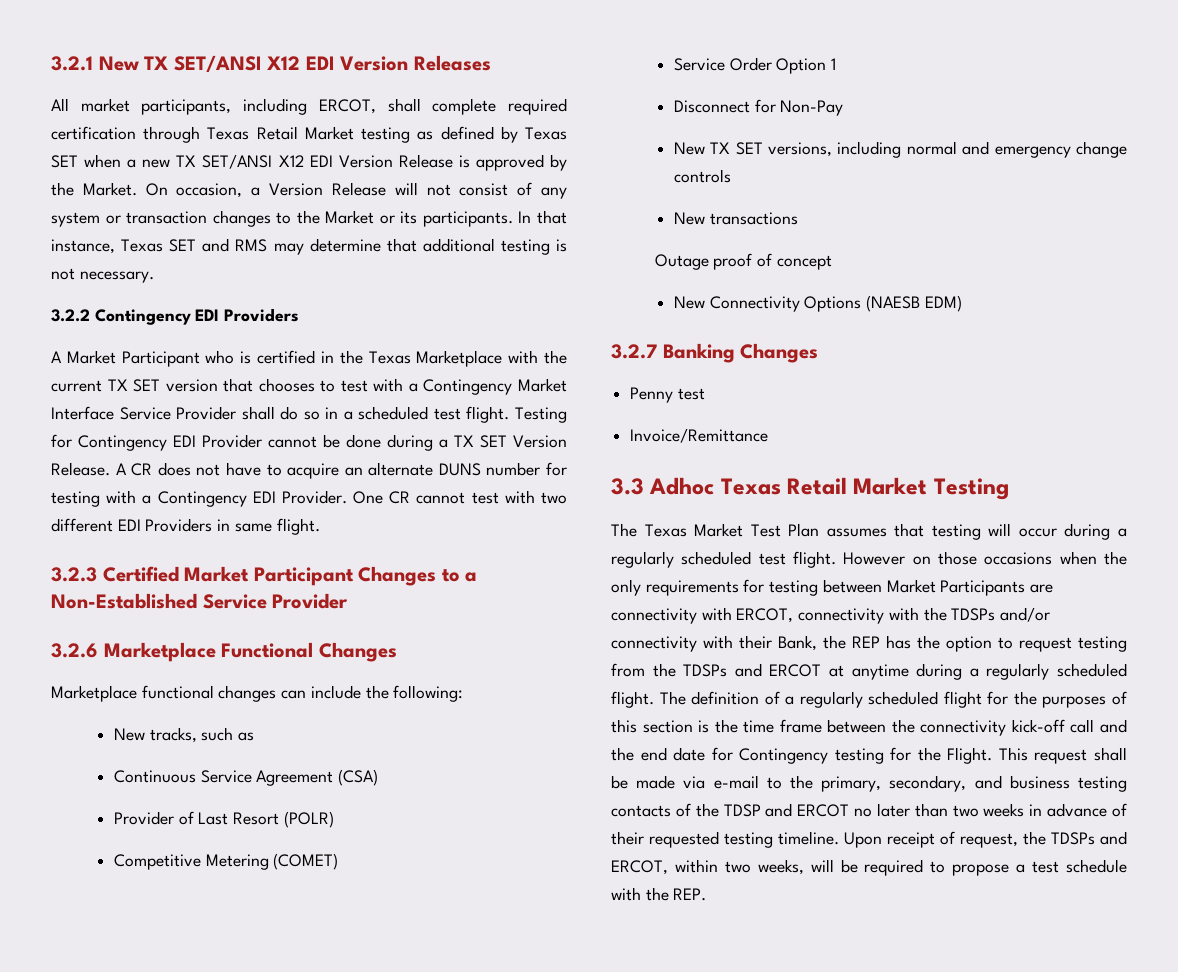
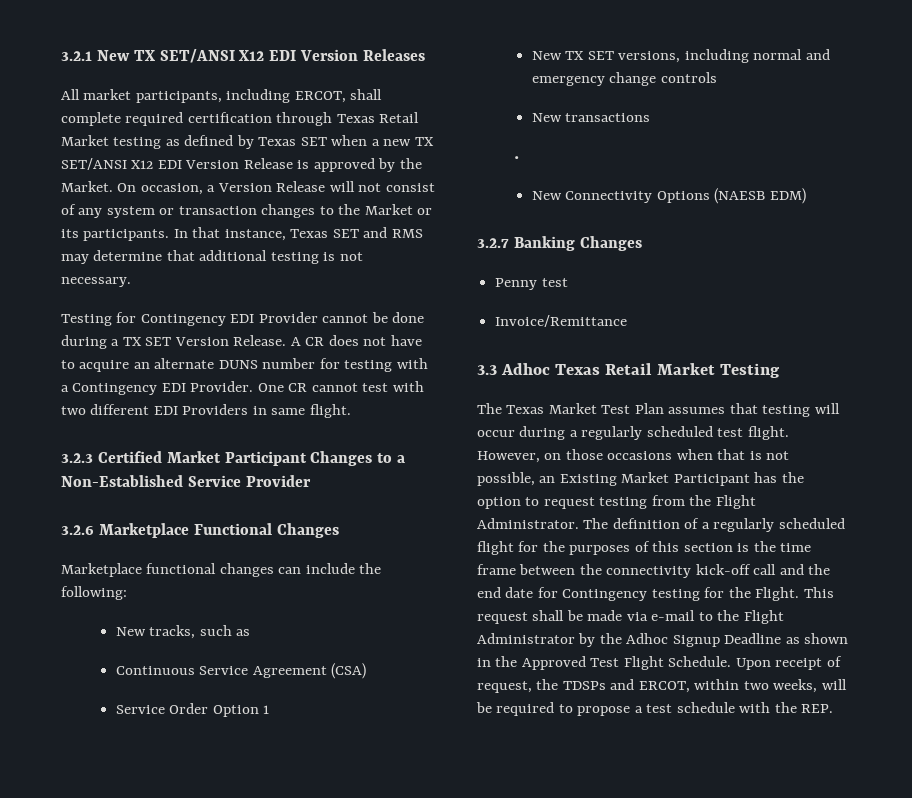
- 3.2.2 Contingency EDI Providers
- A Market Participant who is certified in the Texas Marketplace with the current TX SET version that chooses to test with a Contingency Market Interface Service Provider shall do so in a scheduled test flight.
- Provider of Last Resort (POLR)
- Competitive Metering (COMET)
- Disconnect for Non-Pay
- Outage proof of concept
+ •
- However on those occasions when the only requirements for testing between Market Participants are connectivity with ERCOT, connectivity with the TDSPs and/or connectivity with their Bank, the REP has the option to request testing from the TDSPs and ERCOT at anytime during a regularly scheduled flight.
+ However, on those occasions when that is not possible, an Existing Market Participant has the option to request testing from the Flight Administrator.
- This request shall be made via e-mail to the primary, secondary, and business testing contacts of the TDSP and ERCOT no later than two weeks in advance of their requested testing timeline.
+ This request shall be made via e-mail to the Flight Administrator by the Adhoc Signup Deadline as shown in the Approved Test Flight Schedule.

